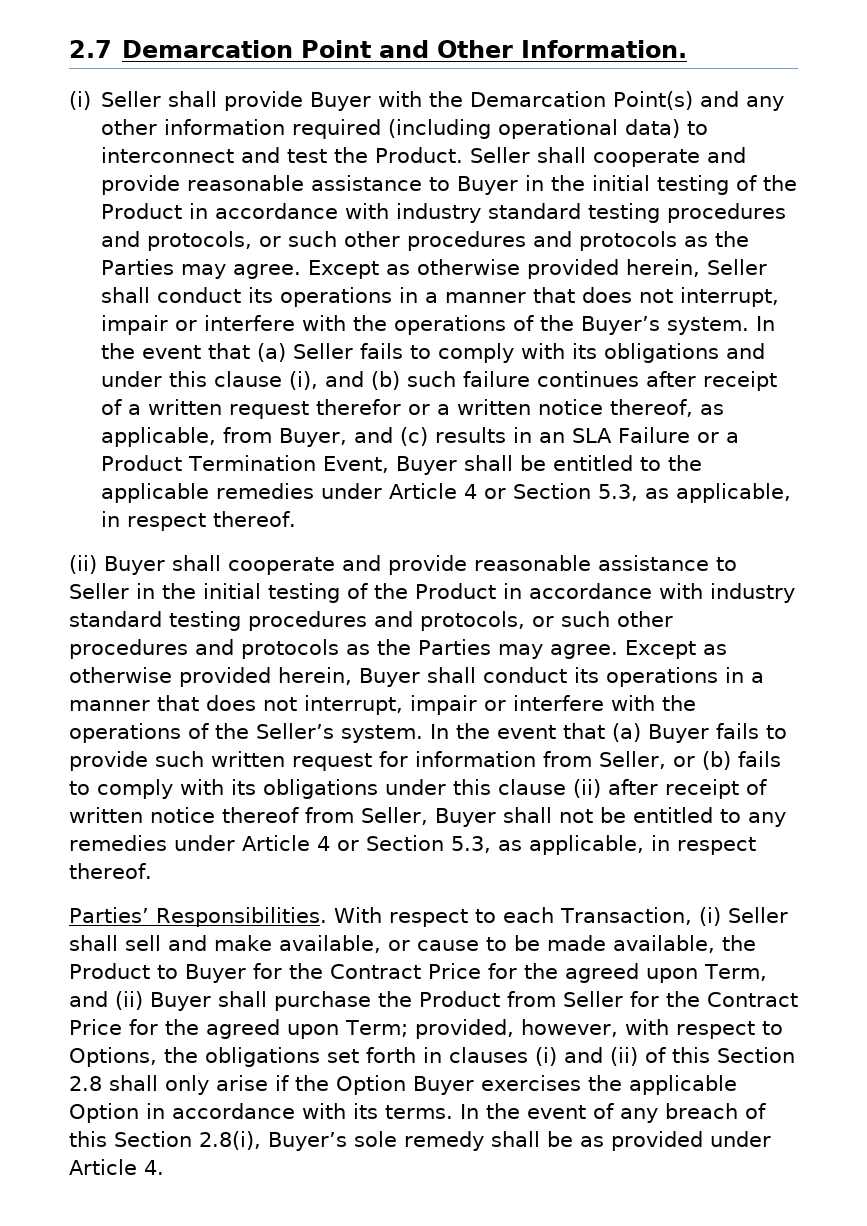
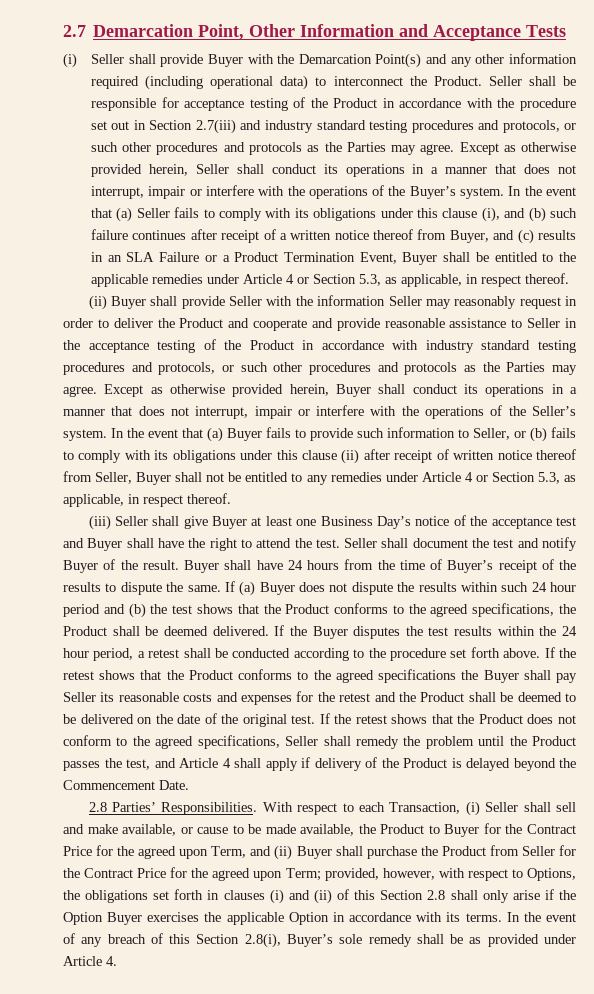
- 2.7 Demarcation Point and Other Information.
+ 2.7 Demarcation Point, Other Information and Acceptance Tests
- (i) Seller shall provide Buyer with the Demarcation Point(s) and any other information required (including operational data) to interconnect and test the Product.
+ (i) Seller shall provide Buyer with the Demarcation Point(s) and any other information required (including operational data) to interconnect the Product.
- Seller shall cooperate and provide reasonable assistance to Buyer in the initial testing of the Product in accordance with industry standard testing procedures and protocols, or such other procedures and protocols as the Parties may agree.
+ Seller shall be responsible for acceptance testing of the Product in accordance with the procedure set out in Section 2.7(iii) and industry standard testing procedures and protocols, or such other procedures and protocols as the Parties may agree.
- In the event that (a) Seller fails to comply with its obligations and under this clause (i), and (b) such failure continues after receipt of a written request therefor or a written notice thereof, as applicable, from Buyer, and (c) results in an SLA Failure or a Product Termination Event, Buyer shall be entitled to the applicable remedies under Article 4 or Section 5.3, as applicable, in respect thereof.
+ In the event that (a) Seller fails to comply with its obligations under this clause (i), and (b) such failure continues after receipt of a written notice thereof from Buyer, and (c) results in an SLA Failure or a Product Termination Event, Buyer shall be entitled to the applicable remedies under Article 4 or Section 5.3, as applicable, in respect thereof.
- (ii) Buyer shall cooperate and provide reasonable assistance to Seller in the initial testing of the Product in accordance with industry standard testing procedures and protocols, or such other procedures and protocols as the Parties may agree.
+ (ii) Buyer shall provide Seller with the information Seller may reasonably request in order to deliver the Product and cooperate and provide reasonable assistance to Seller in the acceptance testing of the Product in accordance with industry standard testing procedures and protocols, or such other procedures and protocols as the Parties may agree.
- In the event that (a) Buyer fails to provide such written request for information from Seller, or (b) fails to comply with its obligations under this clause (ii) after receipt of written notice thereof from Seller, Buyer shall not be entitled to any remedies under Article 4 or Section 5.3, as applicable, in respect thereof.
+ In the event that (a) Buyer fails to provide such information to Seller, or (b) fails to comply with its obligations under this clause (ii) after receipt of written notice thereof from Seller, Buyer shall not be entitled to any remedies under Article 4 or Section 5.3, as applicable, in respect thereof.
- Parties’ Responsibilities.
+ (iii) Seller shall give Buyer at least one Business Day’s notice of the acceptance test and Buyer shall have the right to attend the test. Seller shall document the test and notify Buyer of the result. Buyer shall have 24 hours from the time of Buyer’s receipt of the results to dispute the same. If (a) Buyer does not dispute the results within such 24 hour period and (b) the test shows that the Product conforms to the agreed specifications, the Product shall be deemed delivered. If the Buyer disputes the test results within the 24 hour period, a retest shall be conducted according to the procedure set forth above. If the retest shows that the Product conforms to the agreed specifications the Buyer shall pay Seller its reasonable costs and expenses for the retest and the Product shall be deemed to be delivered on the date of the original test. If the retest shows that the Product does not conform to the agreed specifications, Seller shall remedy the problem until the Product passes the test, and Article 4 shall apply if delivery of the Product is delayed beyond the Commencement Date.
+ 2.8 Parties’ Responsibilities.

